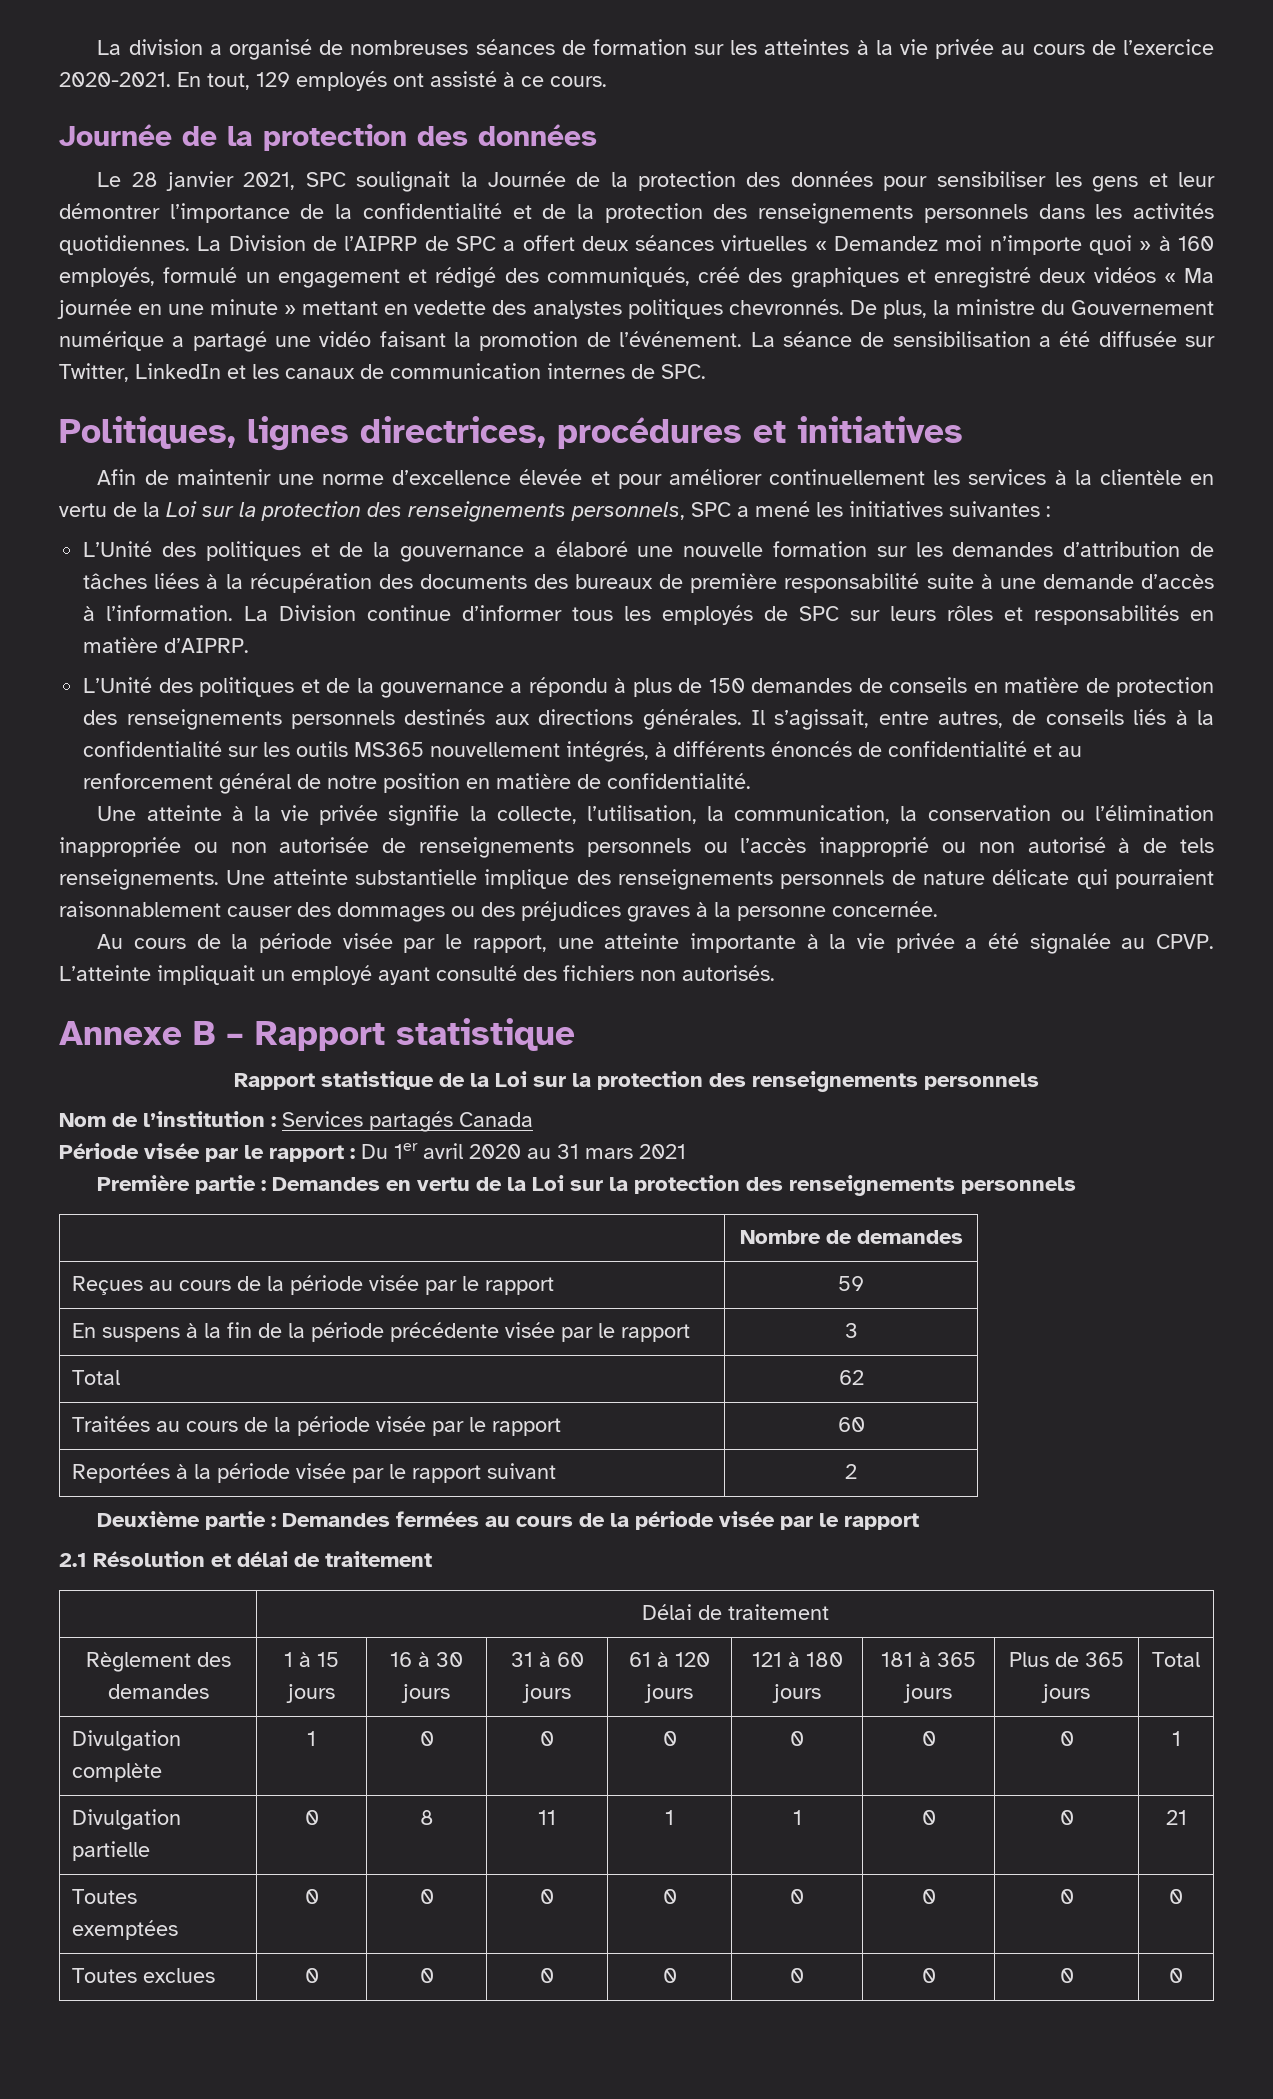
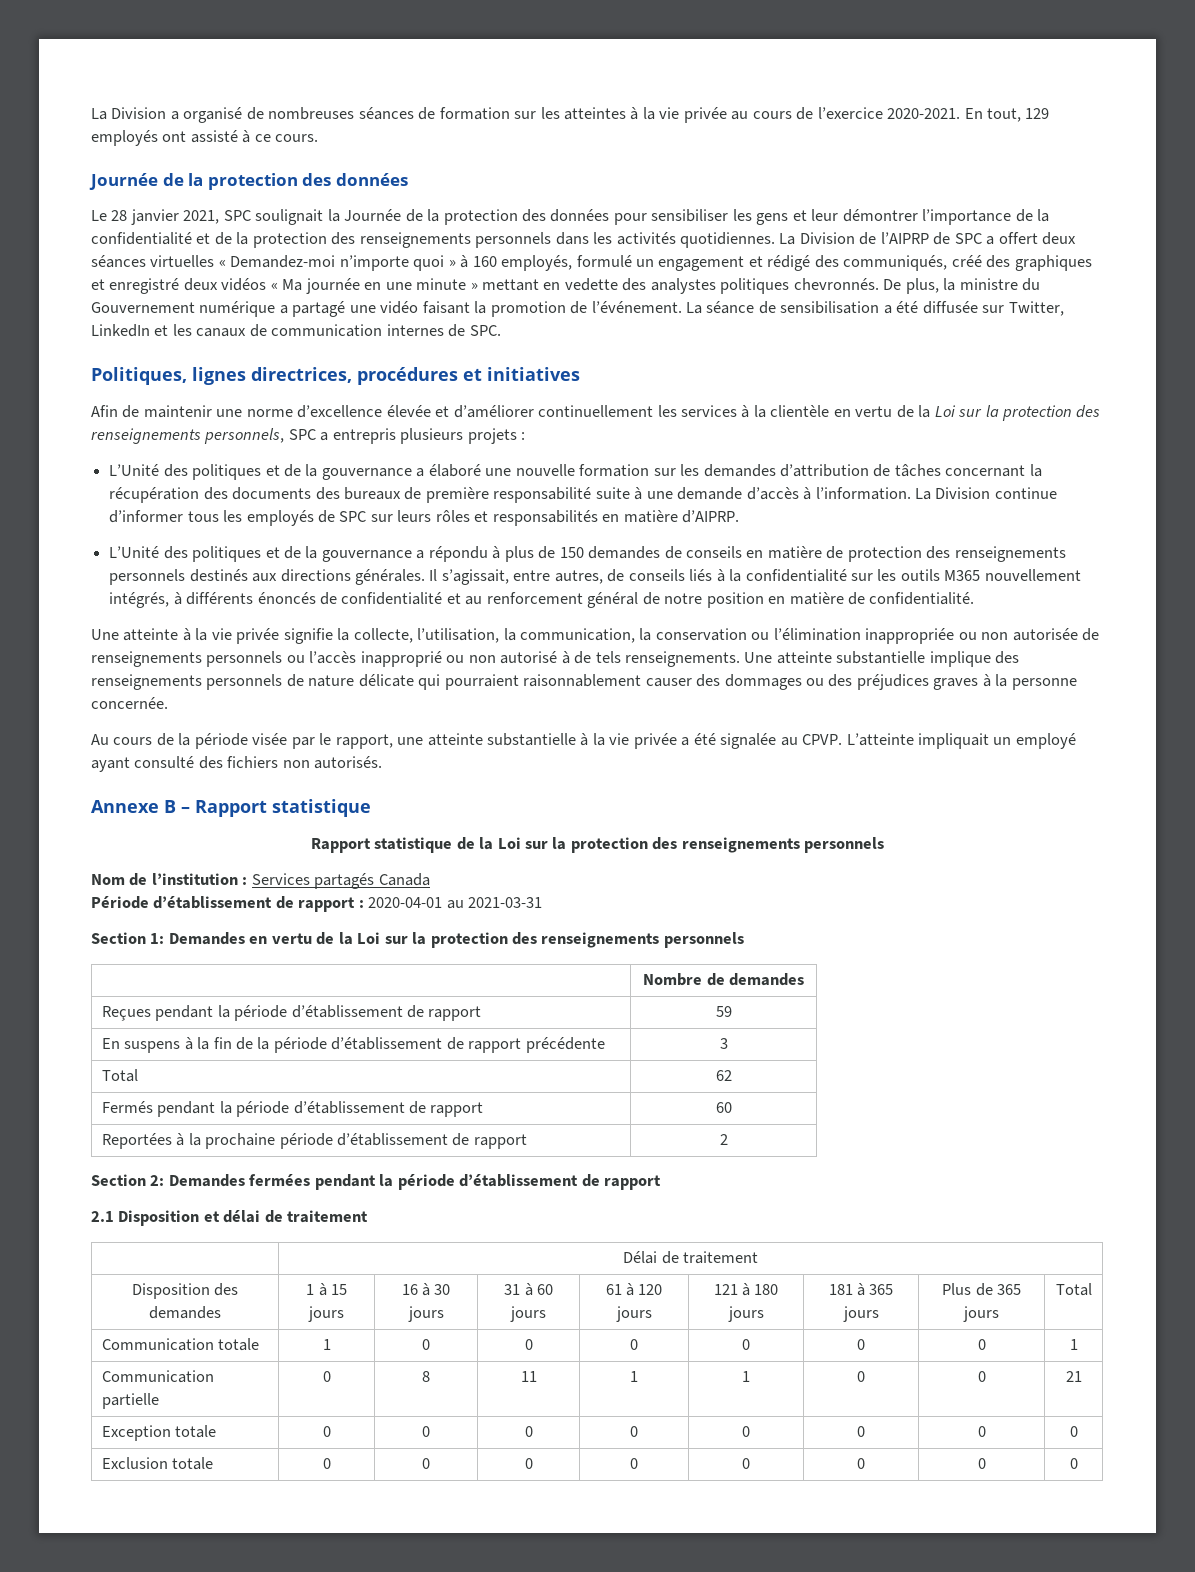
- La division a organisé de nombreuses séances de formation sur les atteintes à la vie privée au cours de l’exercice 2020-2021.
+ La Division a organisé de nombreuses séances de formation sur les atteintes à la vie privée au cours de l’exercice 2020-2021.
- La Division de l’AIPRP de SPC a offert deux séances virtuelles « Demandez moi n’importe quoi » à 160 employés, formulé un engagement et rédigé des communiqués, créé des graphiques et enregistré deux vidéos « Ma journée en une minute » mettant en vedette des analystes politiques chevronnés.
+ La Division de l’AIPRP de SPC a offert deux séances virtuelles « Demandez-moi n’importe quoi » à 160 employés, formulé un engagement et rédigé des communiqués, créé des graphiques et enregistré deux vidéos « Ma journée en une minute » mettant en vedette des analystes politiques chevronnés.
- Afin de maintenir une norme d’excellence élevée et pour améliorer continuellement les services à la clientèle en vertu de la Loi sur la protection des renseignements personnels, SPC a mené les initiatives suivantes :
+ Afin de maintenir une norme d’excellence élevée et d’améliorer continuellement les services à la clientèle en vertu de la Loi sur la protection des renseignements personnels, SPC a entrepris plusieurs projets :
- L’Unité des politiques et de la gouvernance a élaboré une nouvelle formation sur les demandes d’attribution de tâches liées à la récupération des documents des bureaux de première responsabilité suite à une demande d’accès à l’information.
+ L’Unité des politiques et de la gouvernance a élaboré une nouvelle formation sur les demandes d’attribution de tâches concernant la récupération des documents des bureaux de première responsabilité suite à une demande d’accès à l’information.
- Il s’agissait, entre autres, de conseils liés à la confidentialité sur les outils MS365 nouvellement intégrés, à différents énoncés de confidentialité et au renforcement général de notre position en matière de confidentialité.
+ Il s’agissait, entre autres, de conseils liés à la confidentialité sur les outils M365 nouvellement intégrés, à différents énoncés de confidentialité et au renforcement général de notre position en matière de confidentialité.
- Au cours de la période visée par le rapport, une atteinte importante à la vie privée a été signalée au CPVP.
+ Au cours de la période visée par le rapport, une atteinte substantielle à la vie privée a été signalée au CPVP.
- Période visée par le rapport : Du 1er avril 2020 au 31 mars 2021
- Première partie : Demandes en vertu de la Loi sur la protection des renseignements personnels
+ Période d’établissement de rapport : 2020-04-01 au 2021-03-31
+ Section 1: Demandes en vertu de la Loi sur la protection des renseignements personnels
- Reçues au cours de la période visée par le rapport | 59
+ Reçues pendant la période d’établissement de rapport | 59
- En suspens à la fin de la période précédente visée par le rapport | 3
+ En suspens à la fin de la période d’établissement de rapport précédente | 3
  Total | 62
- Traitées au cours de la période visée par le rapport | 60
+ Fermés pendant la période d’établissement de rapport | 60
- Reportées à la période visée par le rapport suivant | 2
+ Reportées à la prochaine période d’établissement de rapport | 2
- Deuxième partie : Demandes fermées au cours de la période visée par le rapport
+ Section 2: Demandes fermées pendant la période d’établissement de rapport
- 2.1 Résolution et délai de traitement
+ 2.1 Disposition et délai de traitement
- Règlement des demandes | 1 à 15 jours | 16 à 30 jours | 31 à 60 jours | 61 à 120 jours | 121 à 180 jours | 181 à 365 jours | Plus de 365 jours | Total
+ Disposition des demandes | 1 à 15 jours | 16 à 30 jours | 31 à 60 jours | 61 à 120 jours | 121 à 180 jours | 181 à 365 jours | Plus de 365 jours | Total
- Divulgation complète | 1 | 0 | 0 | 0 | 0 | 0 | 0 | 1
+ Communication totale | 1 | 0 | 0 | 0 | 0 | 0 | 0 | 1
- Divulgation partielle | 0 | 8 | 11 | 1 | 1 | 0 | 0 | 21
+ Communication partielle | 0 | 8 | 11 | 1 | 1 | 0 | 0 | 21
- Toutes exemptées | 0 | 0 | 0 | 0 | 0 | 0 | 0 | 0
+ Exception totale | 0 | 0 | 0 | 0 | 0 | 0 | 0 | 0
- Toutes exclues | 0 | 0 | 0 | 0 | 0 | 0 | 0 | 0
+ Exclusion totale | 0 | 0 | 0 | 0 | 0 | 0 | 0 | 0

